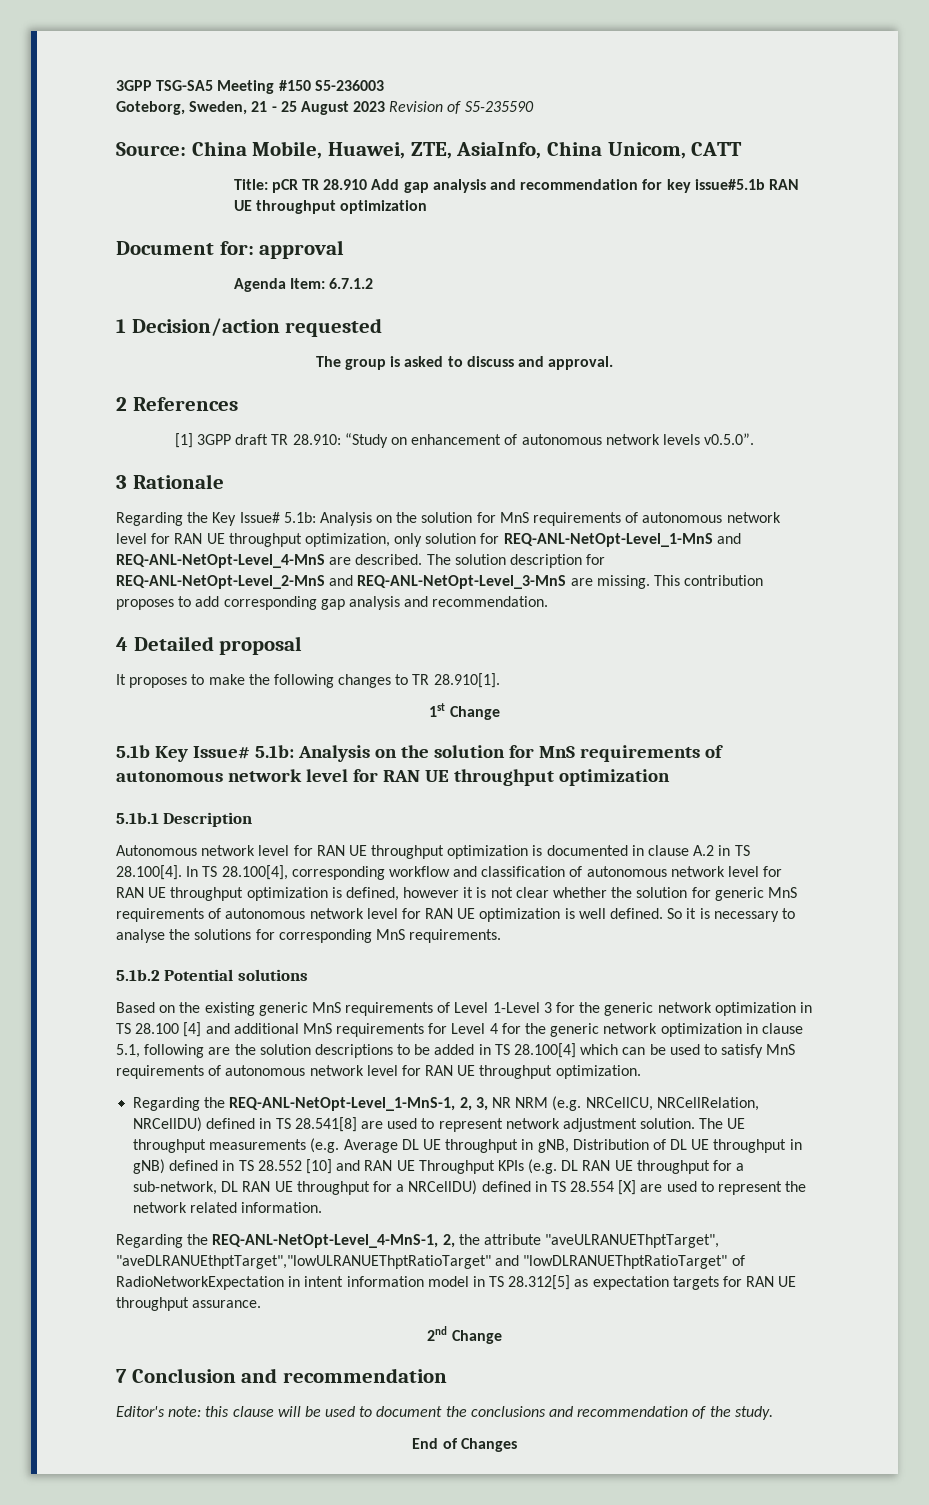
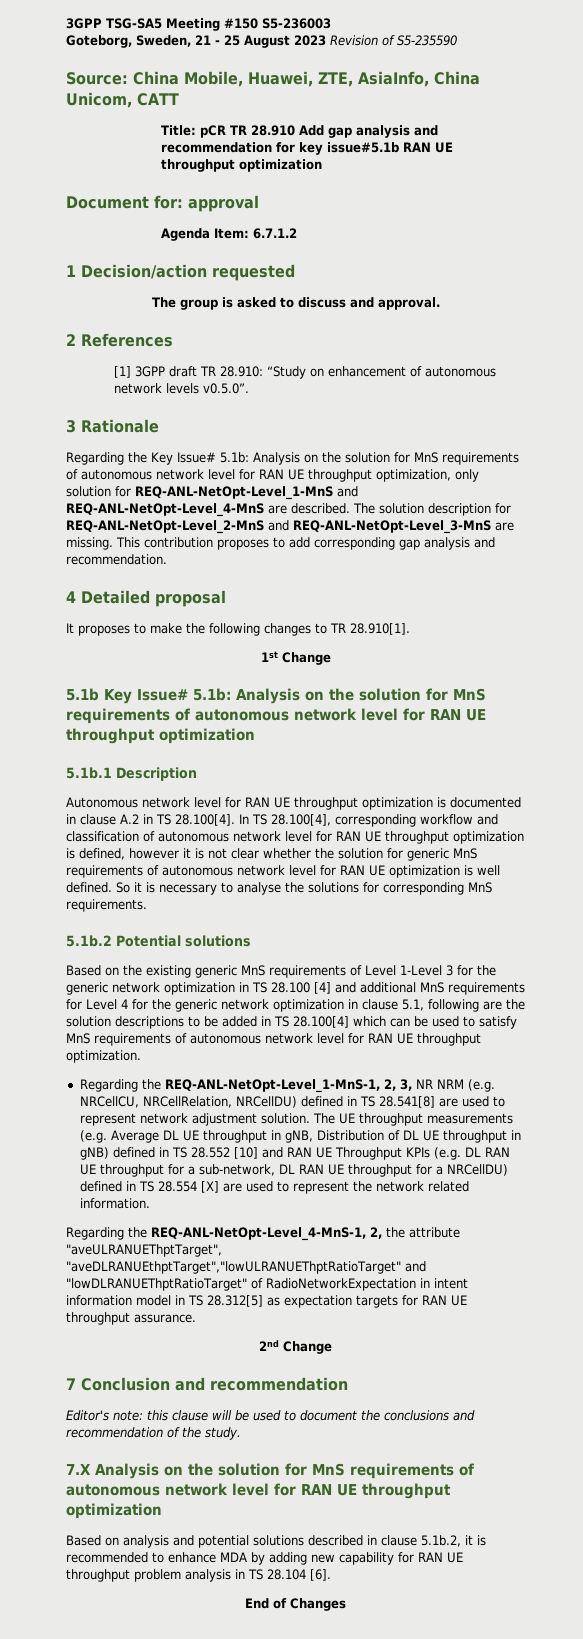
+ 7.X Analysis on the solution for MnS requirements of autonomous network level for RAN UE throughput optimization
+ Based on analysis and potential solutions described in clause 5.1b.2, it is recommended to enhance MDA by adding new capability for RAN UE throughput problem analysis in TS 28.104 [6].

